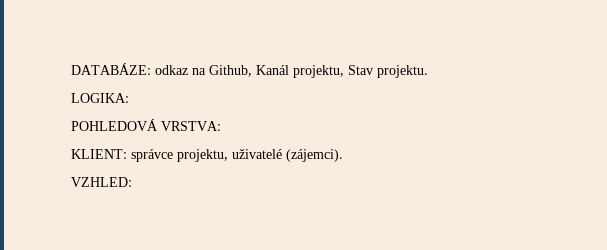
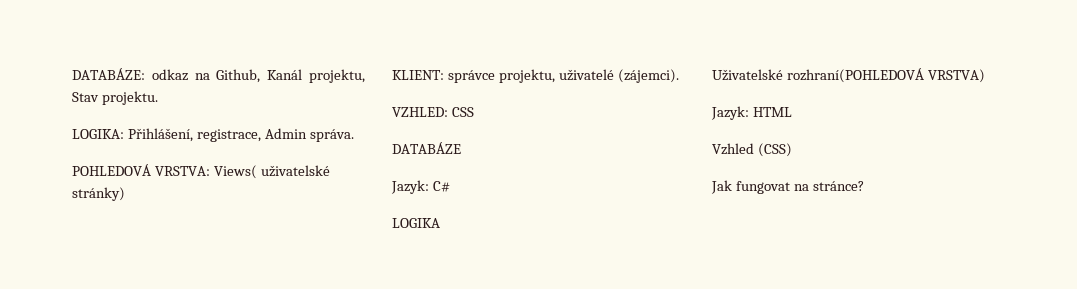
- LOGIKA:
+ LOGIKA: Přihlášení, registrace, Admin správa.
- POHLEDOVÁ VRSTVA:
+ POHLEDOVÁ VRSTVA: Views( uživatelské stránky)
- VZHLED:
+ VZHLED: CSS
+ DATABÁZE
+ Jazyk: C#
+ LOGIKA
+ Uživatelské rozhraní(POHLEDOVÁ VRSTVA)
+ Jazyk: HTML
+ Vzhled (CSS)
+ Jak fungovat na stránce?

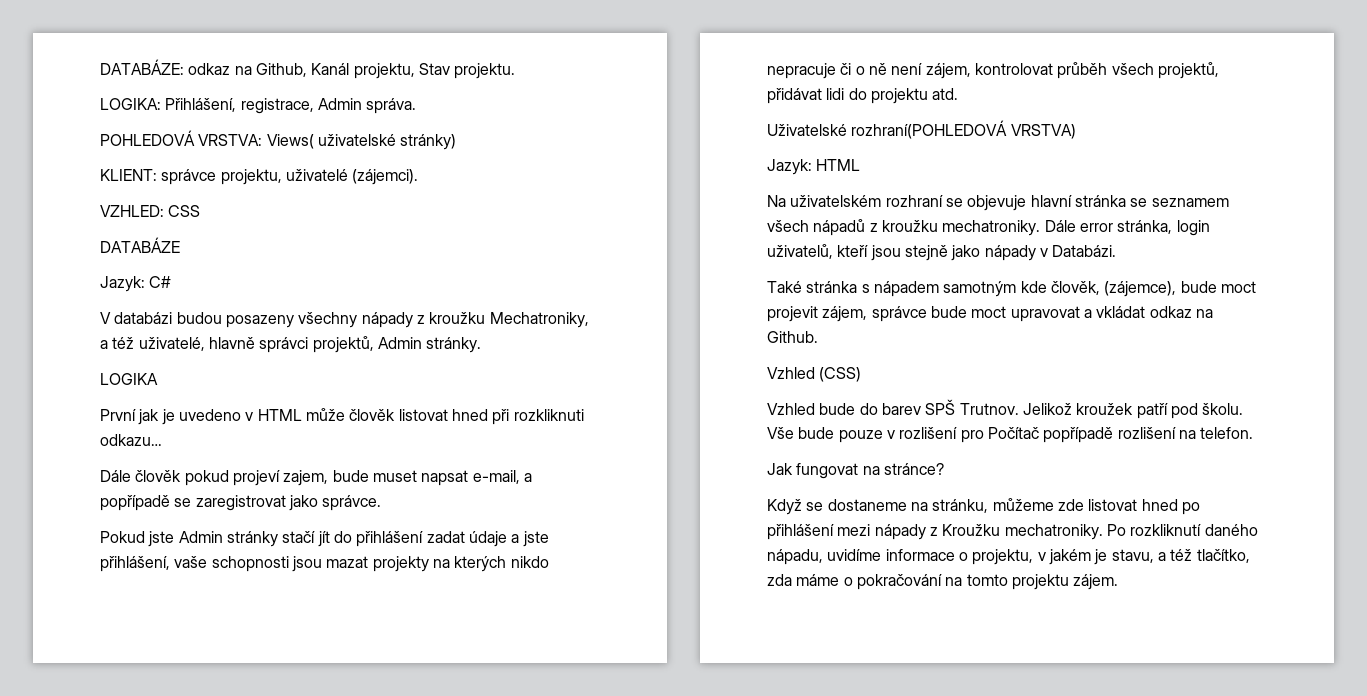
+ V databázi budou posazeny všechny nápady z kroužku Mechatroniky, a též uživatelé, hlavně správci projektů, Admin stránky.
  LOGIKA
+ První jak je uvedeno v HTML může člověk listovat hned při rozkliknuti odkazu…
+ Dále člověk pokud projeví zajem, bude muset napsat e-mail, a popřípadě se zaregistrovat jako správce.
+ Pokud jste Admin stránky stačí jít do přihlášení zadat údaje a jste přihlášení, vaše schopnosti jsou mazat projekty na kterých nikdo nepracuje či o ně není zájem, kontrolovat průběh všech projektů, přidávat lidi do projektu atd.
+ Na uživatelském rozhraní se objevuje hlavní stránka se seznamem všech nápadů z kroužku mechatroniky. Dále error stránka, login uživatelů, kteří jsou stejně jako nápady v Databázi.
+ Také stránka s nápadem samotným kde člověk, (zájemce), bude moct projevit zájem, správce bude moct upravovat a vkládat odkaz na Github.
  Vzhled (CSS)
+ Vzhled bude do barev SPŠ Trutnov. Jelikož kroužek patří pod školu. Vše bude pouze v rozlišení pro Počítač popřípadě rozlišení na telefon.
  Jak fungovat na stránce?
+ Když se dostaneme na stránku, můžeme zde listovat hned po přihlášení mezi nápady z Kroužku mechatroniky. Po rozkliknutí daného nápadu, uvidíme informace o projektu, v jakém je stavu, a též tlačítko, zda máme o pokračování na tomto projektu zájem.

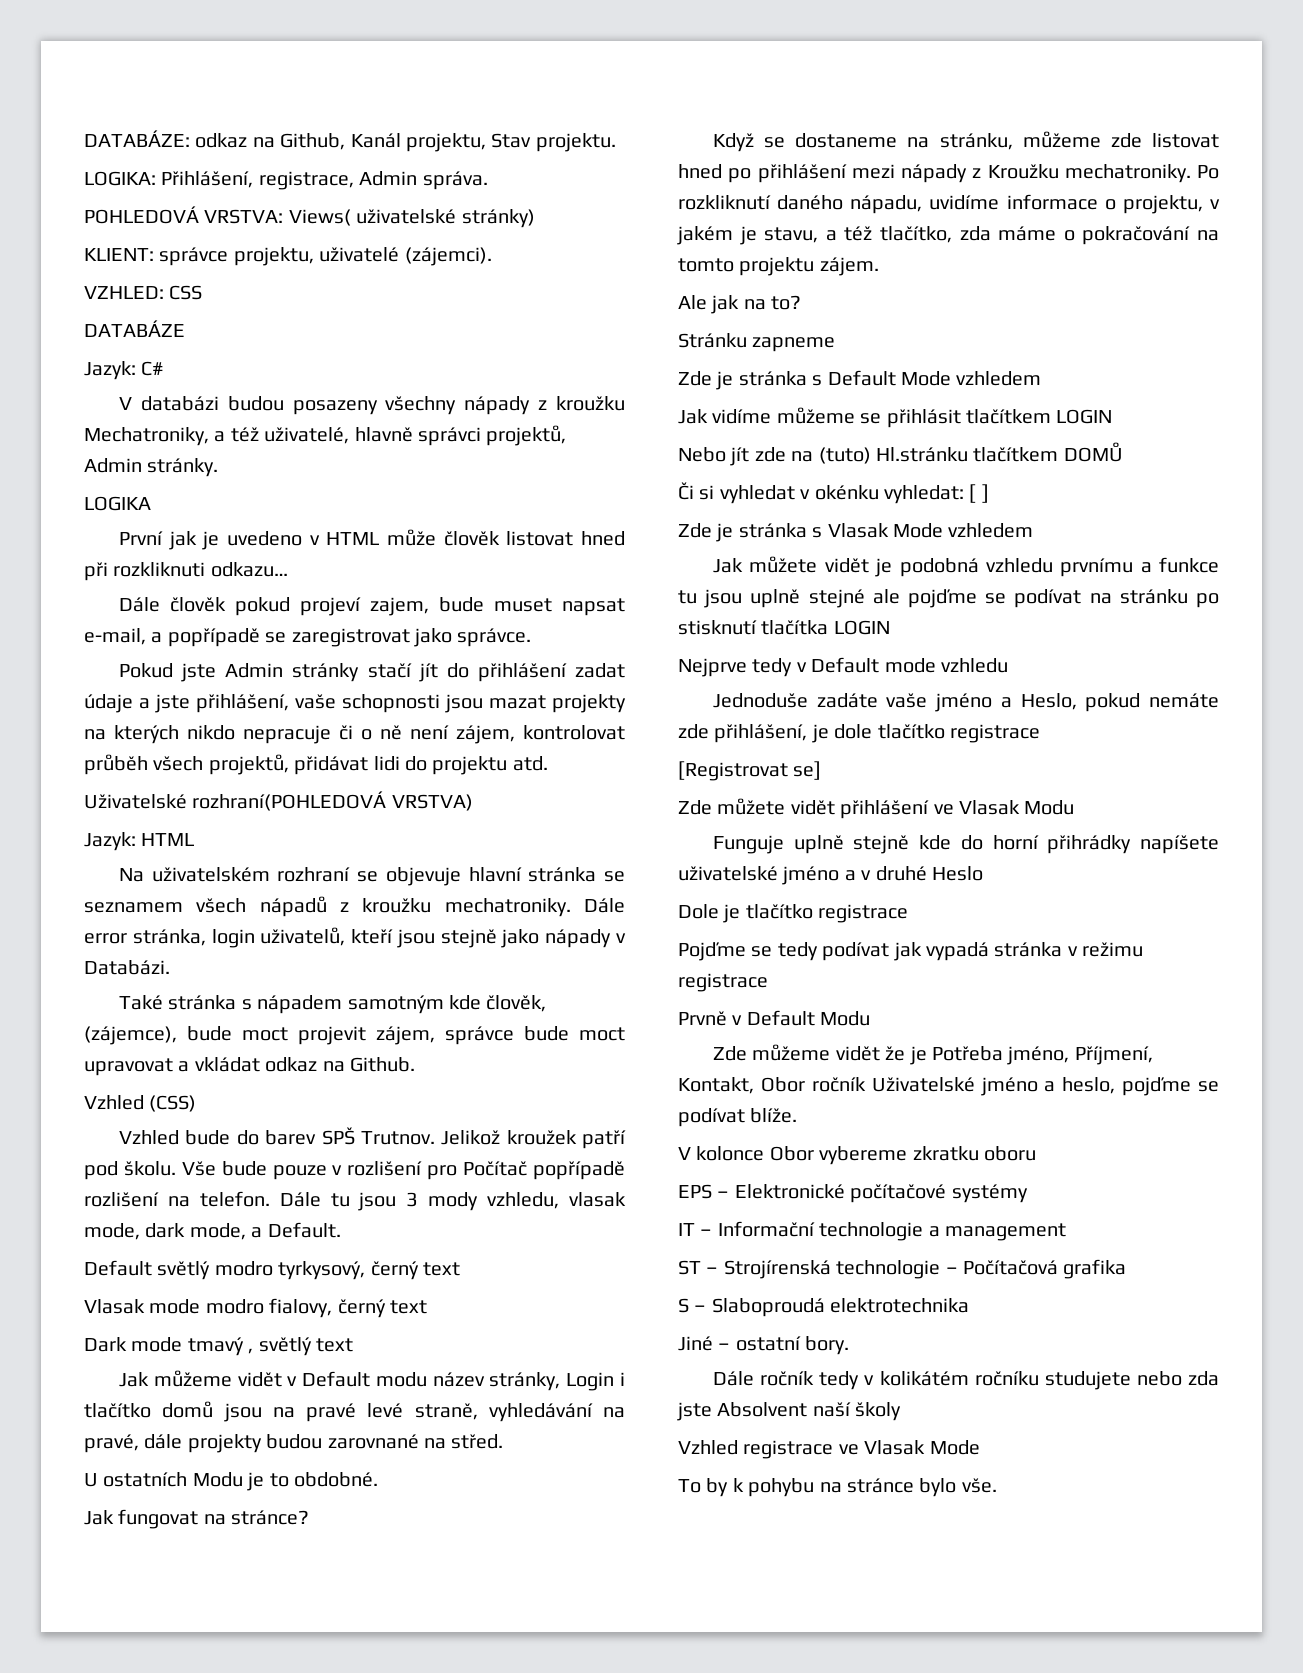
+ Dále tu jsou 3 mody vzhledu, vlasak mode, dark mode, a Default.
+ Default světlý modro tyrkysový, černý text
+ Vlasak mode modro fialovy, černý text
+ Dark mode tmavý , světlý text
+ Jak můžeme vidět v Default modu název stránky, Login i tlačítko domů jsou na pravé levé straně, vyhledávání na pravé, dále projekty budou zarovnané na střed.
+ U ostatních Modu je to obdobné.
+ Ale jak na to?
+ Stránku zapneme
+ Zde je stránka s Default Mode vzhledem
+ Jak vidíme můžeme se přihlásit tlačítkem LOGIN
+ Nebo jít zde na (tuto) Hl.stránku tlačítkem DOMŮ
+ Či si vyhledat v okénku vyhledat: [ ]
+ Zde je stránka s Vlasak Mode vzhledem
+ Jak můžete vidět je podobná vzhledu prvnímu a funkce tu jsou uplně stejné ale pojďme se podívat na stránku po stisknutí tlačítka LOGIN
+ Nejprve tedy v Default mode vzhledu
+ Jednoduše zadáte vaše jméno a Heslo, pokud nemáte zde přihlášení, je dole tlačítko registrace
+ [Registrovat se]
+ Zde můžete vidět přihlášení ve Vlasak Modu
+ Funguje uplně stejně kde do horní přihrádky napíšete uživatelské jméno a v druhé Heslo
+ Dole je tlačítko registrace
+ Pojďme se tedy podívat jak vypadá stránka v režimu registrace
+ Prvně v Default Modu
+ Zde můžeme vidět že je Potřeba jméno, Příjmení, Kontakt, Obor ročník Uživatelské jméno a heslo, pojďme se podívat blíže.
+ V kolonce Obor vybereme zkratku oboru
+ EPS – Elektronické počítačové systémy
+ IT – Informační technologie a management
+ ST – Strojírenská technologie – Počítačová grafika
+ S – Slaboproudá elektrotechnika
+ Jiné – ostatní bory.
+ Dále ročník tedy v kolikátém ročníku studujete nebo zda jste Absolvent naší školy
+ Vzhled registrace ve Vlasak Mode
+ To by k pohybu na stránce bylo vše.

